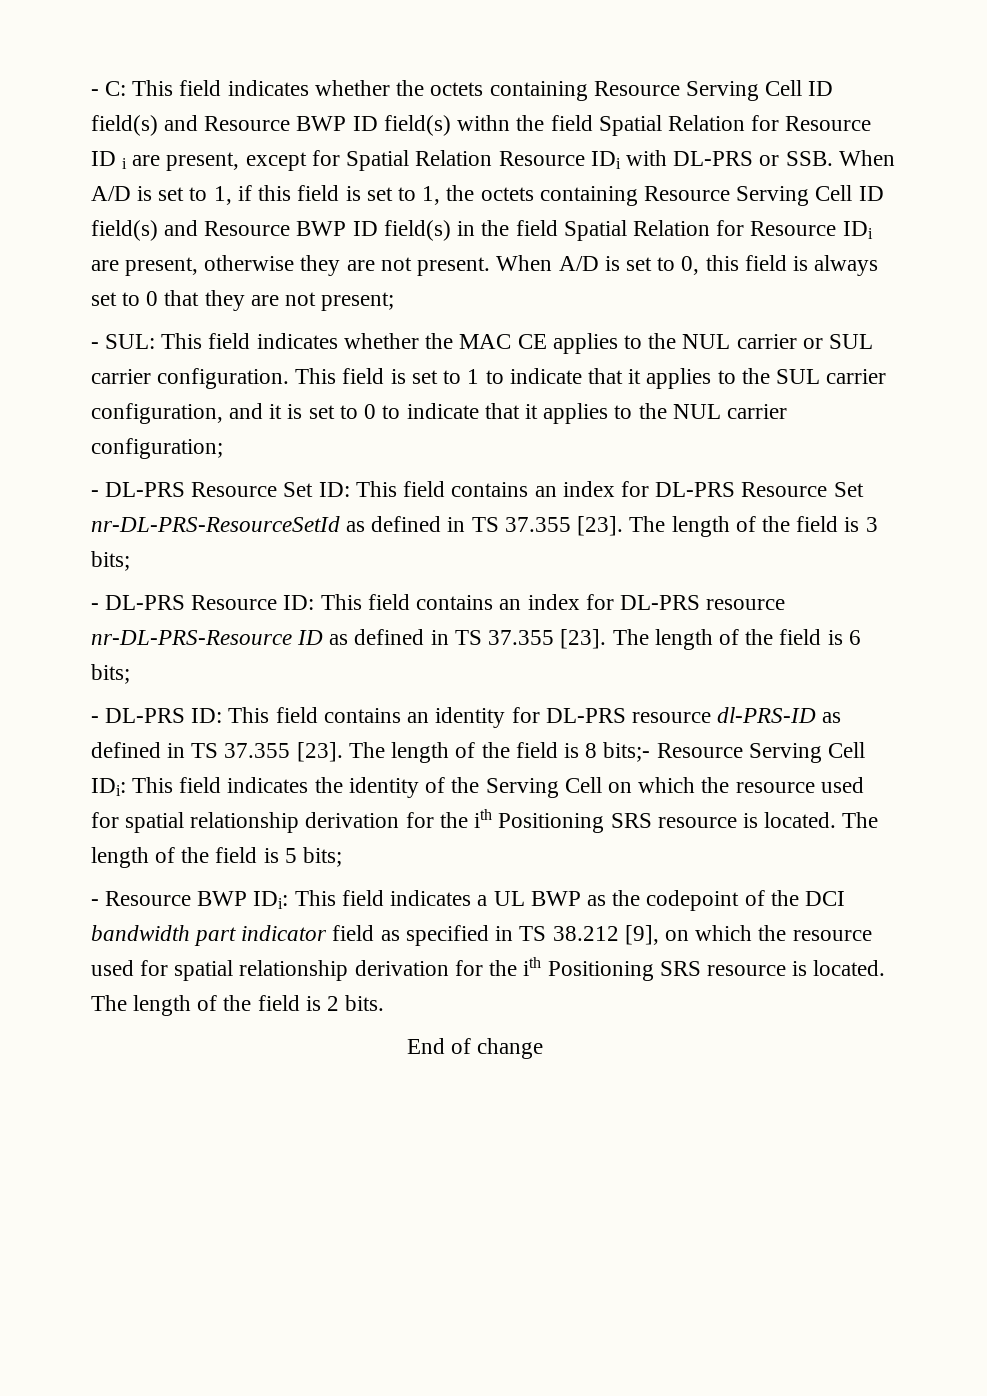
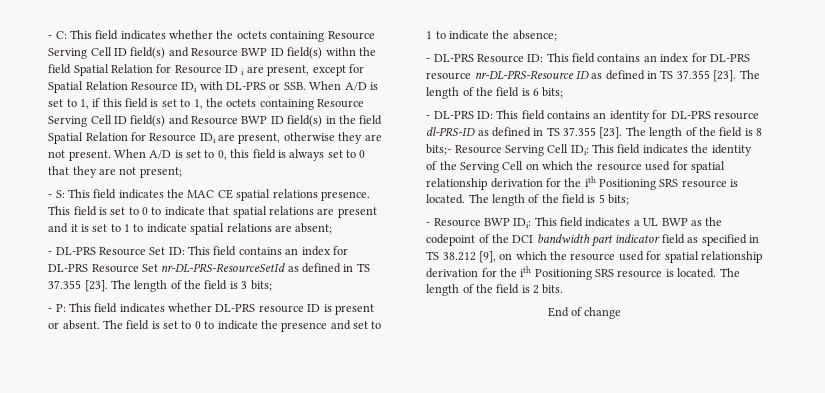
- - SUL: This field indicates whether the MAC CE applies to the NUL carrier or SUL carrier configuration.
+ - S: This field indicates the MAC CE spatial relations presence.
- This field is set to 1 to indicate that it applies to the SUL carrier configuration, and it is set to 0 to indicate that it applies to the NUL carrier configuration;
+ This field is set to 0 to indicate that spatial relations are present and it is set to 1 to indicate spatial relations are absent;
+ - P: This field indicates whether DL-PRS resource ID is present or absent. The field is set to 0 to indicate the presence and set to 1 to indicate the absence;

